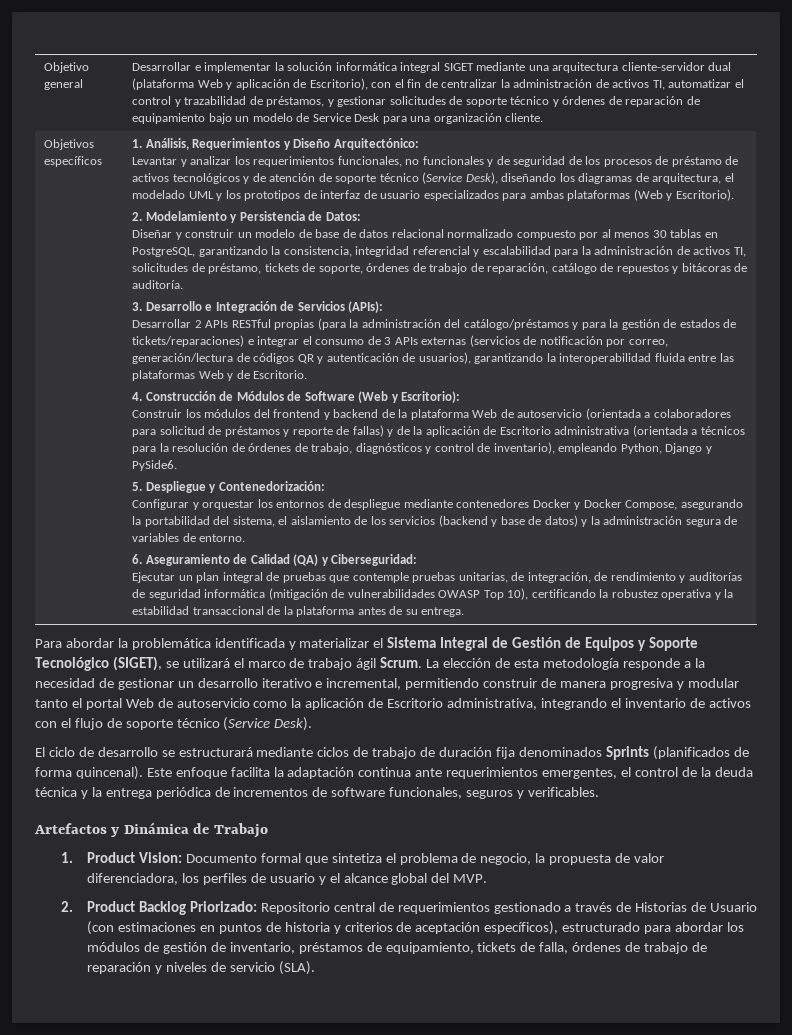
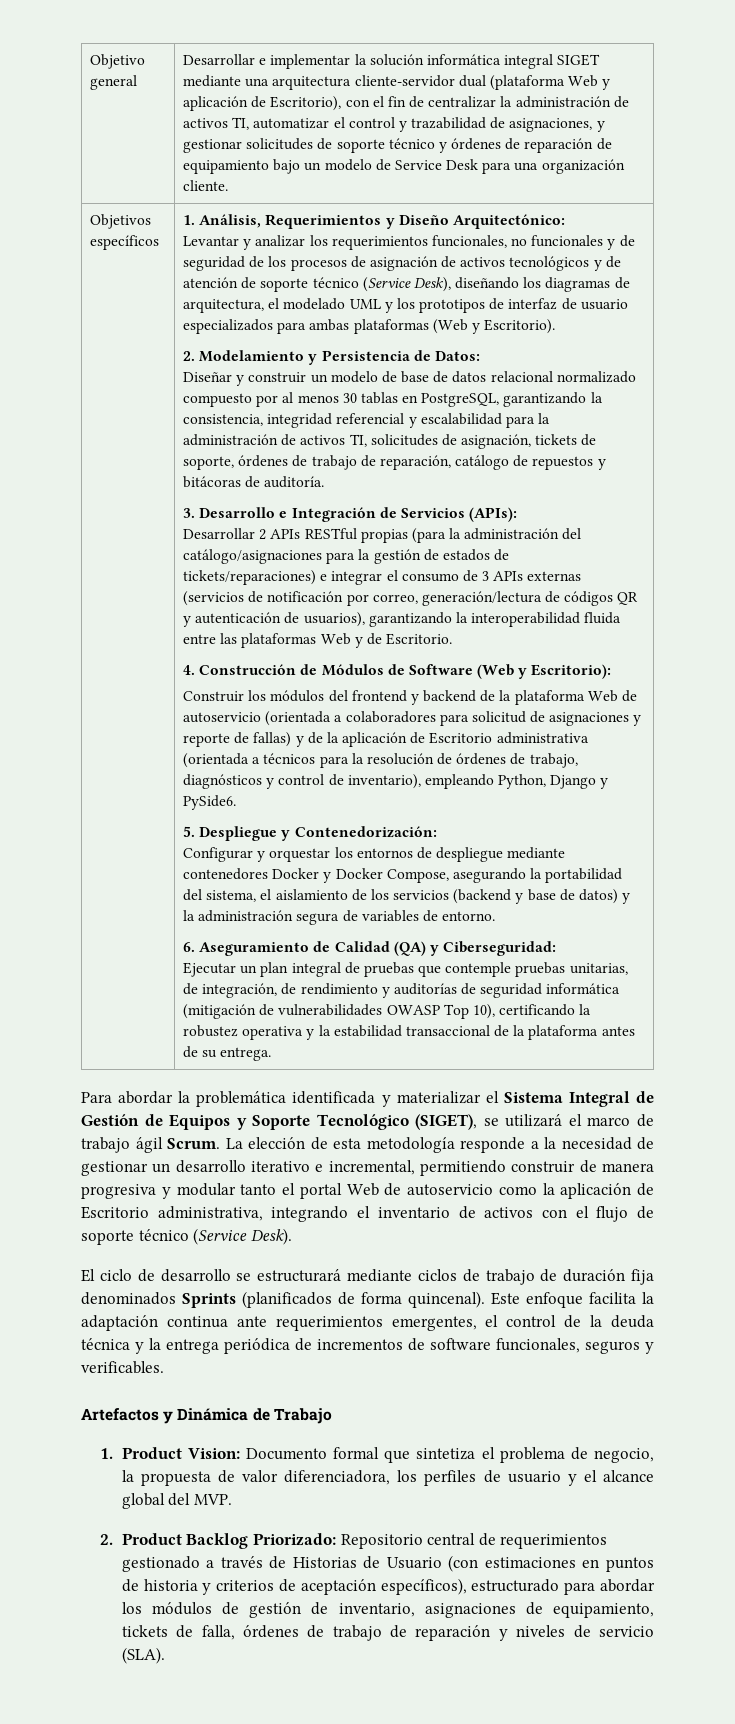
- Desarrollar e implementar la solución informática integral SIGET mediante una arquitectura cliente-servidor dual (plataforma Web y aplicación de Escritorio), con el fin de centralizar la administración de activos TI, automatizar el control y trazabilidad de préstamos, y gestionar solicitudes de soporte técnico y órdenes de reparación de equipamiento bajo un modelo de Service Desk para una organización cliente.
+ Desarrollar e implementar la solución informática integral SIGET mediante una arquitectura cliente-servidor dual (plataforma Web y aplicación de Escritorio), con el fin de centralizar la administración de activos TI, automatizar el control y trazabilidad de asignaciones, y gestionar solicitudes de soporte técnico y órdenes de reparación de equipamiento bajo un modelo de Service Desk para una organización cliente.
- Levantar y analizar los requerimientos funcionales, no funcionales y de seguridad de los procesos de préstamo de activos tecnológicos y de atención de soporte técnico (Service Desk), diseñando los diagramas de arquitectura, el modelado UML y los prototipos de interfaz de usuario especializados para ambas plataformas (Web y Escritorio).
+ Levantar y analizar los requerimientos funcionales, no funcionales y de seguridad de los procesos de asignación de activos tecnológicos y de atención de soporte técnico (Service Desk), diseñando los diagramas de arquitectura, el modelado UML y los prototipos de interfaz de usuario especializados para ambas plataformas (Web y Escritorio).
- Diseñar y construir un modelo de base de datos relacional normalizado compuesto por al menos 30 tablas en PostgreSQL, garantizando la consistencia, integridad referencial y escalabilidad para la administración de activos TI, solicitudes de préstamo, tickets de soporte, órdenes de trabajo de reparación, catálogo de repuestos y bitácoras de auditoría.
+ Diseñar y construir un modelo de base de datos relacional normalizado compuesto por al menos 30 tablas en PostgreSQL, garantizando la consistencia, integridad referencial y escalabilidad para la administración de activos TI, solicitudes de asignación, tickets de soporte, órdenes de trabajo de reparación, catálogo de repuestos y bitácoras de auditoría.
- Desarrollar 2 APIs RESTful propias (para la administración del catálogo/préstamos y para la gestión de estados de tickets/reparaciones) e integrar el consumo de 3 APIs externas (servicios de notificación por correo, generación/lectura de códigos QR y autenticación de usuarios), garantizando la interoperabilidad fluida entre las plataformas Web y de Escritorio.
+ Desarrollar 2 APIs RESTful propias (para la administración del catálogo/asignaciones para la gestión de estados de tickets/reparaciones) e integrar el consumo de 3 APIs externas (servicios de notificación por correo, generación/lectura de códigos QR y autenticación de usuarios), garantizando la interoperabilidad fluida entre las plataformas Web y de Escritorio.
- Construir los módulos del frontend y backend de la plataforma Web de autoservicio (orientada a colaboradores para solicitud de préstamos y reporte de fallas) y de la aplicación de Escritorio administrativa (orientada a técnicos para la resolución de órdenes de trabajo, diagnósticos y control de inventario), empleando Python, Django y PySide6.
+ Construir los módulos del frontend y backend de la plataforma Web de autoservicio (orientada a colaboradores para solicitud de asignaciones y reporte de fallas) y de la aplicación de Escritorio administrativa (orientada a técnicos para la resolución de órdenes de trabajo, diagnósticos y control de inventario), empleando Python, Django y PySide6.
- 2. Product Backlog Priorizado: Repositorio central de requerimientos gestionado a través de Historias de Usuario (con estimaciones en puntos de historia y criterios de aceptación específicos), estructurado para abordar los módulos de gestión de inventario, préstamos de equipamiento, tickets de falla, órdenes de trabajo de reparación y niveles de servicio (SLA).
+ 2. Product Backlog Priorizado: Repositorio central de requerimientos gestionado a través de Historias de Usuario (con estimaciones en puntos de historia y criterios de aceptación específicos), estructurado para abordar los módulos de gestión de inventario, asignaciones de equipamiento, tickets de falla, órdenes de trabajo de reparación y niveles de servicio (SLA).

